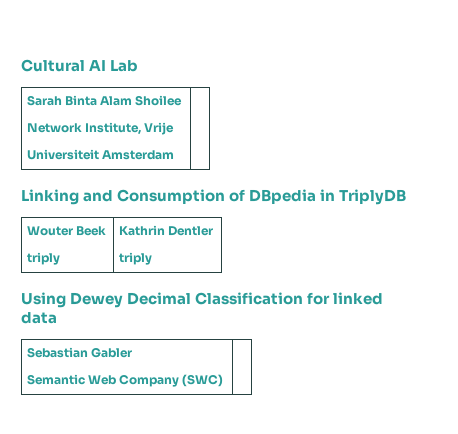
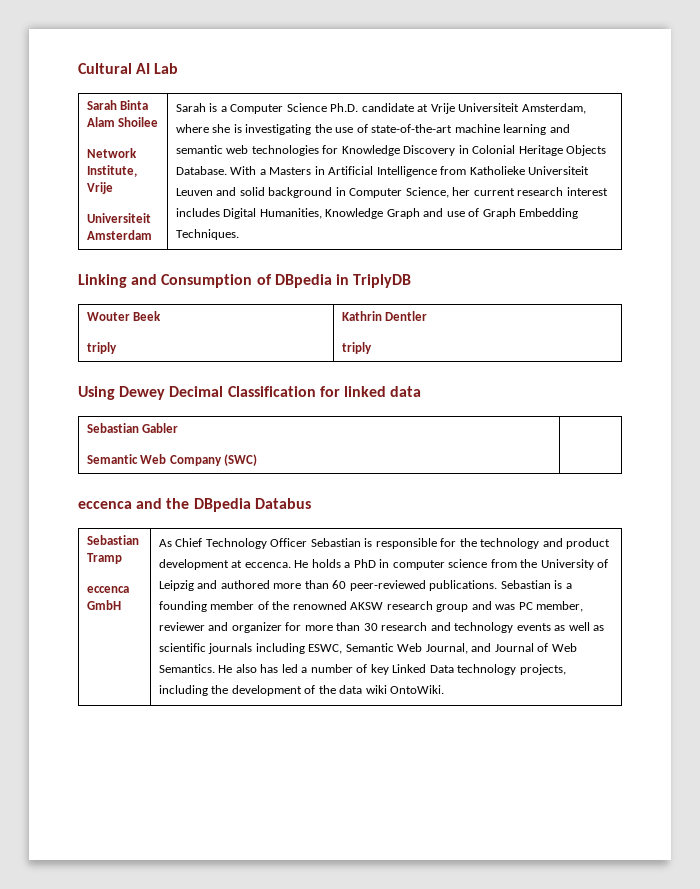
+ Sarah is a Computer Science Ph.D. candidate at Vrije Universiteit Amsterdam, where she is investigating the use of state-of-the-art machine learning and semantic web technologies for Knowledge Discovery in Colonial Heritage Objects Database. With a Masters in Artificial Intelligence from Katholieke Universiteit Leuven and solid background in Computer Science, her current research interest includes Digital Humanities, Knowledge Graph and use of Graph Embedding Techniques.
+ eccenca and the DBpedia Databus
+ Sebastian Tramp
+ eccenca GmbH | As Chief Technology Officer Sebastian is responsible for the technology and product development at eccenca. He holds a PhD in computer science from the University of Leipzig and authored more than 60 peer-reviewed publications. Sebastian is a founding member of the renowned AKSW research group and was PC member, reviewer and organizer for more than 30 research and technology events as well as scientific journals including ESWC, Semantic Web Journal, and Journal of Web Semantics. He also has led a number of key Linked Data technology projects, including the development of the data wiki OntoWiki.

